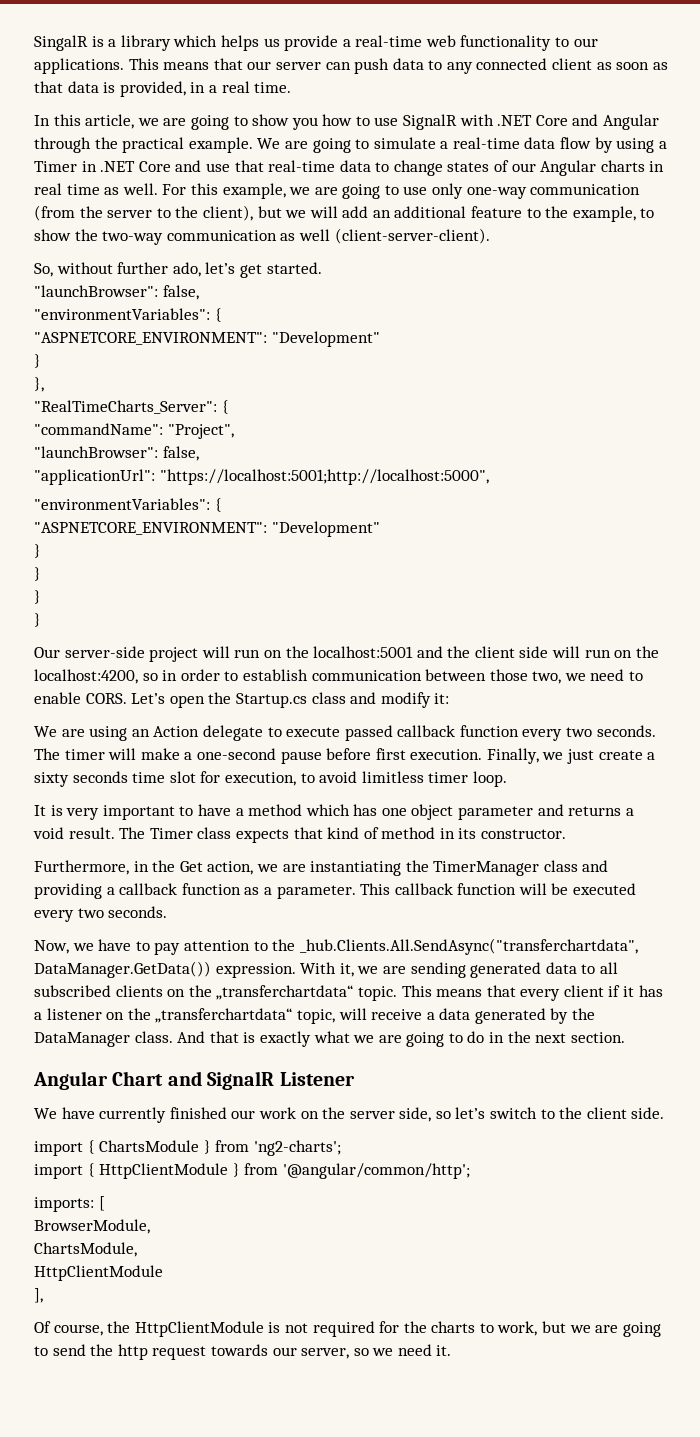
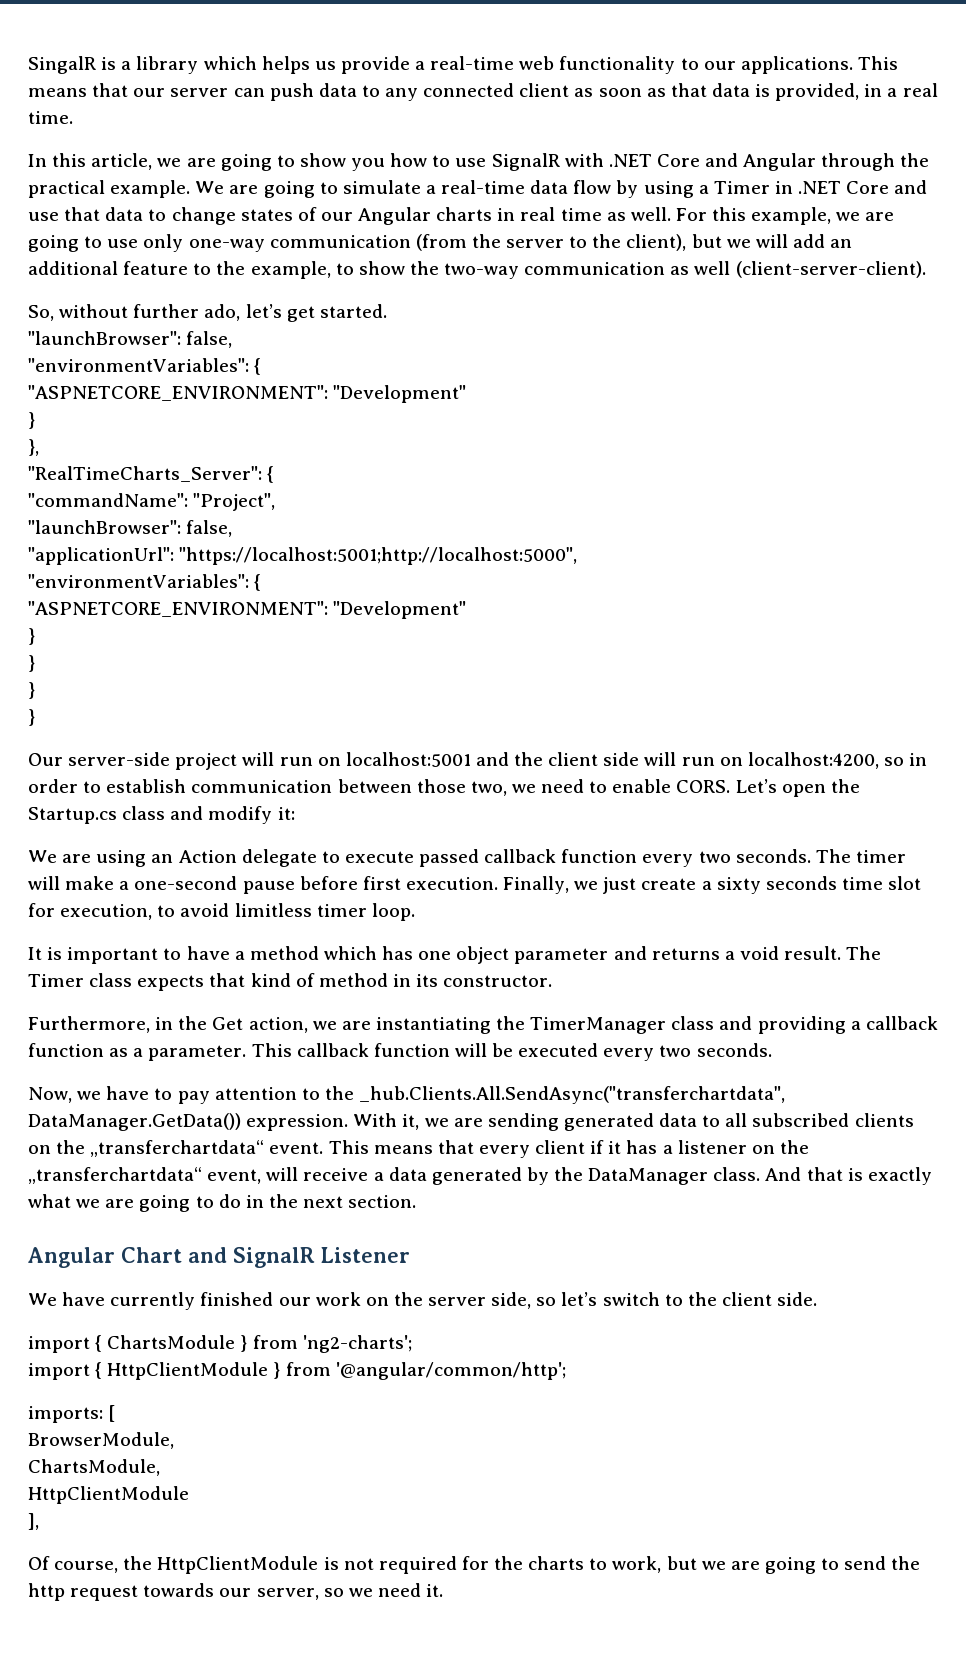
- We are going to simulate a real-time data flow by using a Timer in .NET Core and use that real-time data to change states of our Angular charts in real time as well.
+ We are going to simulate a real-time data flow by using a Timer in .NET Core and use that data to change states of our Angular charts in real time as well.
- Our server-side project will run on the localhost:5001 and the client side will run on the localhost:4200, so in order to establish communication between those two, we need to enable CORS.
+ Our server-side project will run on localhost:5001 and the client side will run on localhost:4200, so in order to establish communication between those two, we need to enable CORS.
- It is very important to have a method which has one object parameter and returns a void result.
+ It is important to have a method which has one object parameter and returns a void result.
- With it, we are sending generated data to all subscribed clients on the „transferchartdata“ topic.
+ With it, we are sending generated data to all subscribed clients on the „transferchartdata“ event.
- This means that every client if it has a listener on the „transferchartdata“ topic, will receive a data generated by the DataManager class.
+ This means that every client if it has a listener on the „transferchartdata“ event, will receive a data generated by the DataManager class.

